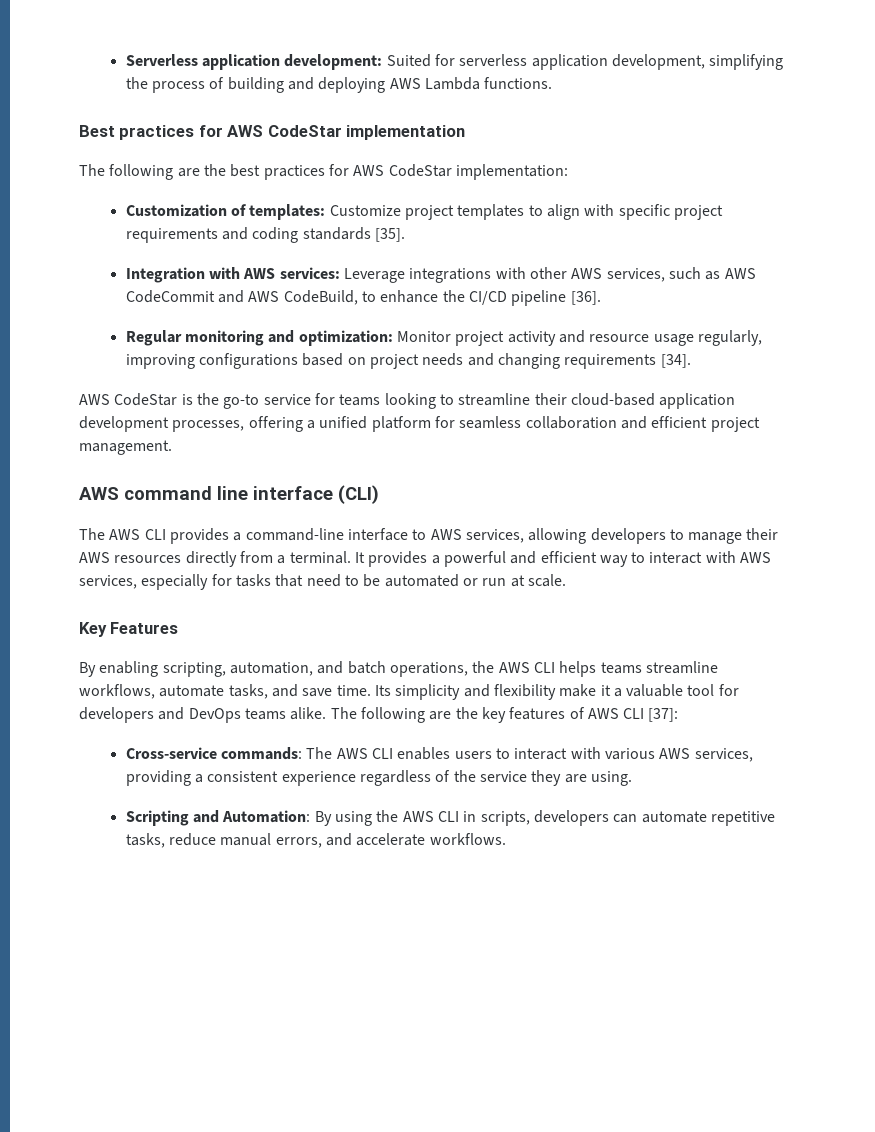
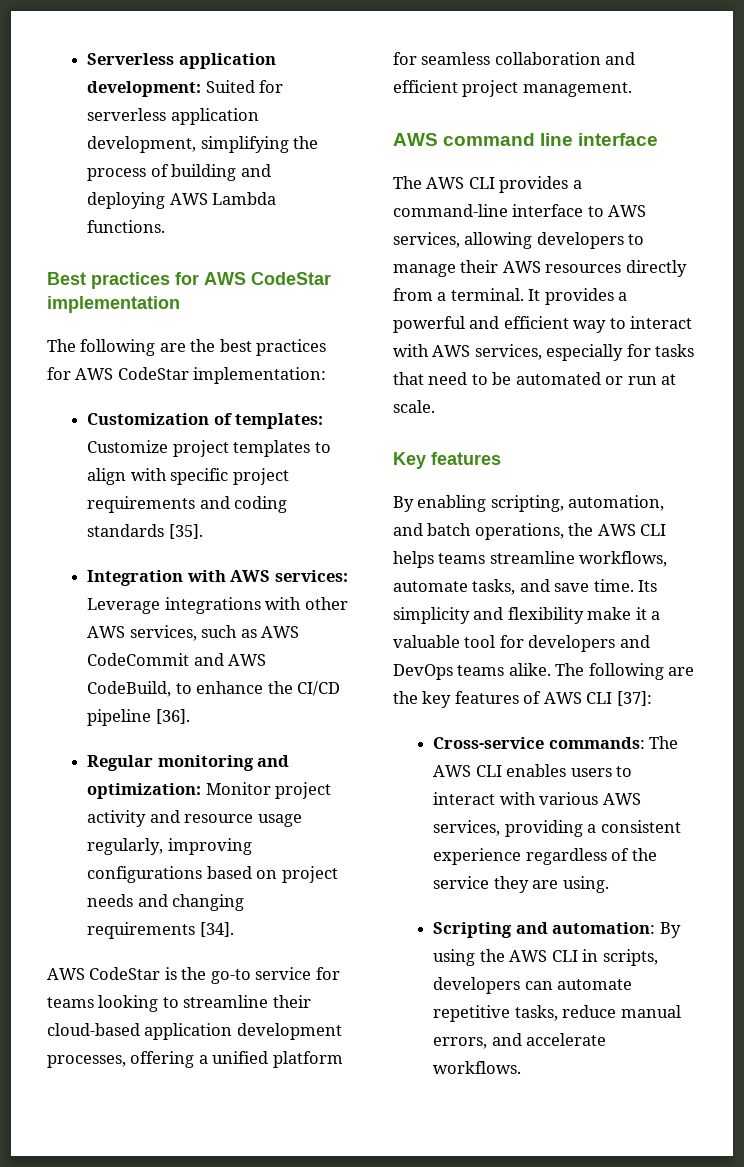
- AWS command line interface (CLI)
+ AWS command line interface
- Key Features
+ Key features
- Scripting and Automation: By using the AWS CLI in scripts, developers can automate repetitive tasks, reduce manual errors, and accelerate workflows.
+ Scripting and automation: By using the AWS CLI in scripts, developers can automate repetitive tasks, reduce manual errors, and accelerate workflows.

